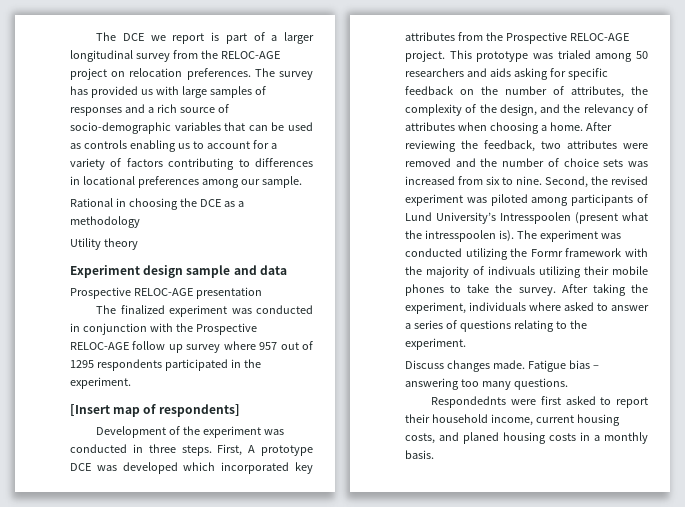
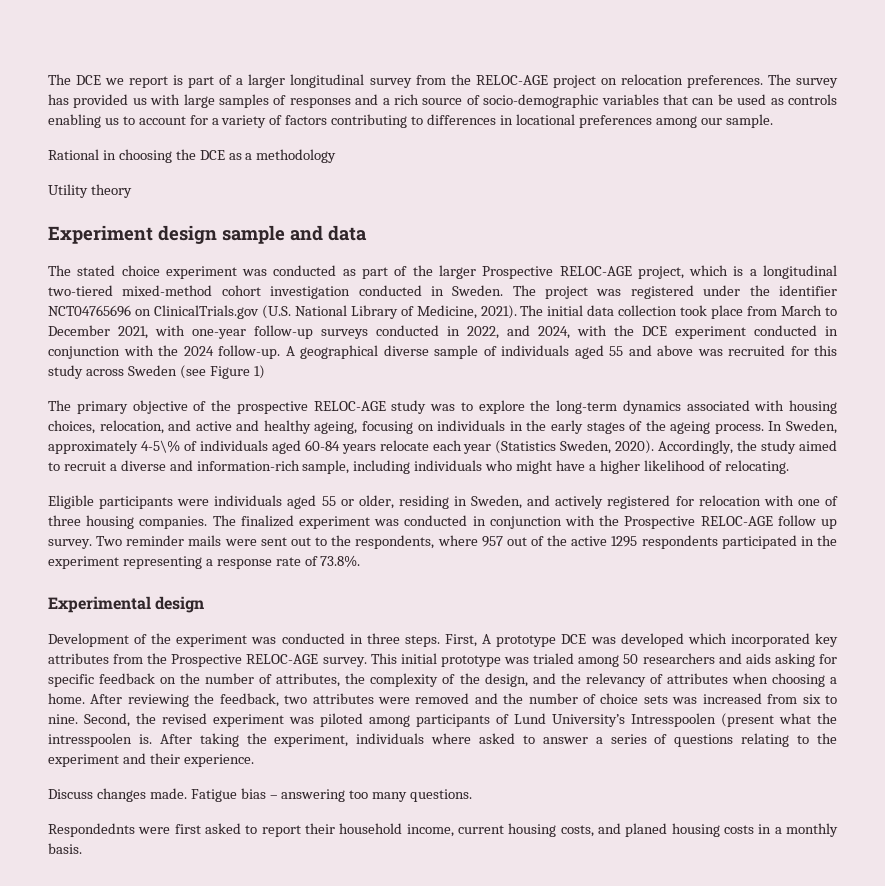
- Prospective RELOC-AGE presentation
- The finalized experiment was conducted in conjunction with the Prospective RELOC-AGE follow up survey where 957 out of 1295 respondents participated in the experiment.
- [Insert map of respondents]
+ The stated choice experiment was conducted as part of the larger Prospective RELOC-AGE project, which is a longitudinal two-tiered mixed-method cohort investigation conducted in Sweden. The project was registered under the identifier NCT04765696 on ClinicalTrials.gov (U.S. National Library of Medicine, 2021). The initial data collection took place from March to December 2021, with one-year follow-up surveys conducted in 2022, and 2024, with the DCE experiment conducted in conjunction with the 2024 follow-up. A geographical diverse sample of individuals aged 55 and above was recruited for this study across Sweden (see Figure 1)
+ The primary objective of the prospective RELOC-AGE study was to explore the long-term dynamics associated with housing choices, relocation, and active and healthy ageing, focusing on individuals in the early stages of the ageing process. In Sweden, approximately 4-5\% of individuals aged 60-84 years relocate each year (Statistics Sweden, 2020). Accordingly, the study aimed to recruit a diverse and information-rich sample, including individuals who might have a higher likelihood of relocating.
+ Eligible participants were individuals aged 55 or older, residing in Sweden, and actively registered for relocation with one of three housing companies. The finalized experiment was conducted in conjunction with the Prospective RELOC-AGE follow up survey. Two reminder mails were sent out to the respondents, where 957 out of the active 1295 respondents participated in the experiment representing a response rate of 73.8%.
+ Experimental design
- First, A prototype DCE was developed which incorporated key attributes from the Prospective RELOC-AGE project. This prototype was trialed among 50 researchers and aids asking for specific feedback on the number of attributes, the complexity of the design, and the relevancy of attributes when choosing a home.
+ First, A prototype DCE was developed which incorporated key attributes from the Prospective RELOC-AGE survey. This initial prototype was trialed among 50 researchers and aids asking for specific feedback on the number of attributes, the complexity of the design, and the relevancy of attributes when choosing a home.
- Second, the revised experiment was piloted among participants of Lund University’s Intresspoolen (present what the intresspoolen is). The experiment was conducted utilizing the Formr framework with the majority of indivuals utilizing their mobile phones to take the survey.
+ Second, the revised experiment was piloted among participants of Lund University’s Intresspoolen (present what the intresspoolen is.
- After taking the experiment, individuals where asked to answer a series of questions relating to the experiment.
+ After taking the experiment, individuals where asked to answer a series of questions relating to the experiment and their experience.

